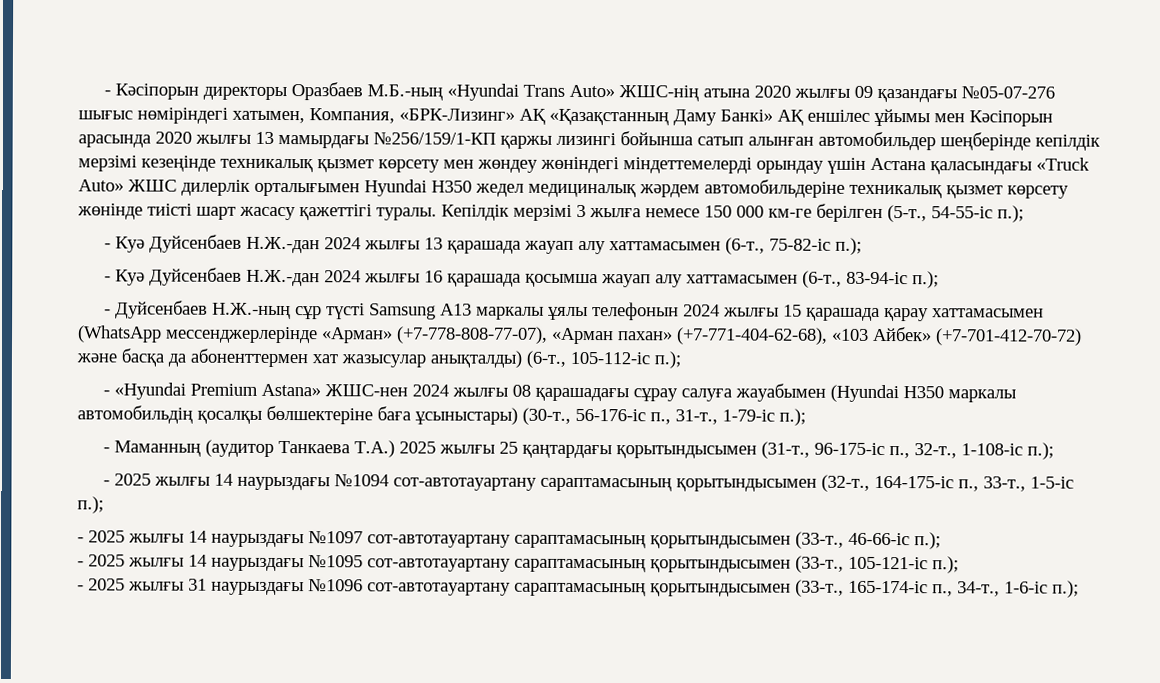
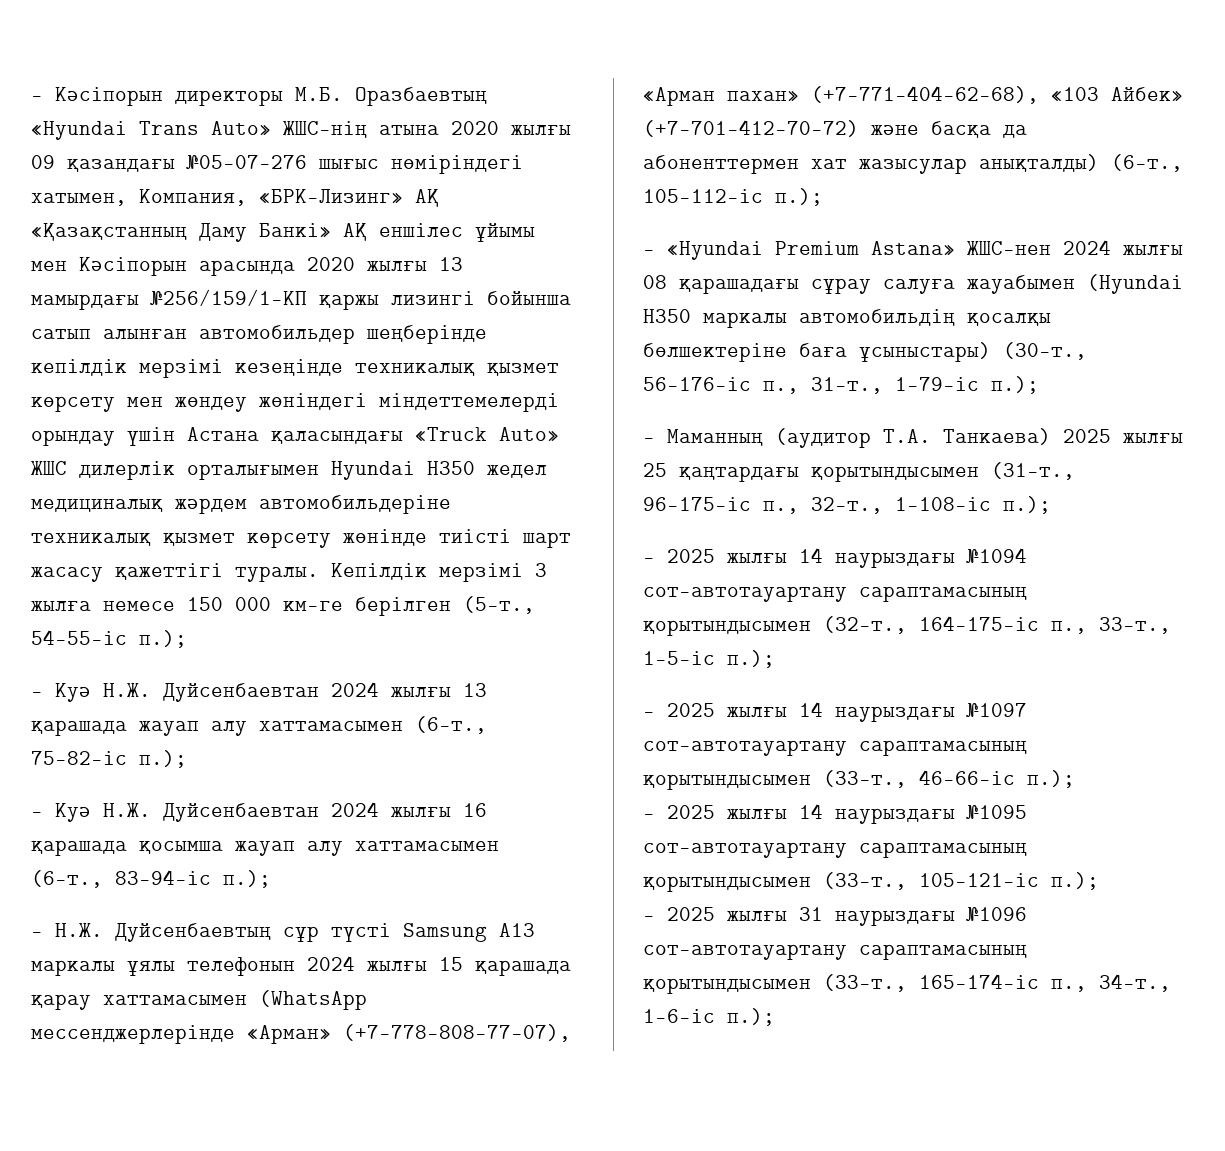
- - Кәсіпорын директоры Оразбаев М.Б.-ның «Hyundai Trans Auto» ЖШС-нің атына 2020 жылғы 09 қазандағы №05-07-276 шығыс нөміріндегі хатымен, Компания, «БРК-Лизинг» АҚ «Қазақстанның Даму Банкі» АҚ еншілес ұйымы мен Кәсіпорын арасында 2020 жылғы 13 мамырдағы №256/159/1-КП қаржы лизингі бойынша сатып алынған автомобильдер шеңберінде кепілдік мерзімі кезеңінде техникалық қызмет көрсету мен жөндеу жөніндегі міндеттемелерді орындау үшін Астана қаласындағы «Truck Auto» ЖШС дилерлік орталығымен Hyundai H350 жедел медициналық жәрдем автомобильдеріне техникалық қызмет көрсету жөнінде тиісті шарт жасасу қажеттігі туралы.
+ - Кәсіпорын директоры М.Б. Оразбаевтың «Hyundai Trans Auto» ЖШС-нің атына 2020 жылғы 09 қазандағы №05-07-276 шығыс нөміріндегі хатымен, Компания, «БРК-Лизинг» АҚ «Қазақстанның Даму Банкі» АҚ еншілес ұйымы мен Кәсіпорын арасында 2020 жылғы 13 мамырдағы №256/159/1-КП қаржы лизингі бойынша сатып алынған автомобильдер шеңберінде кепілдік мерзімі кезеңінде техникалық қызмет көрсету мен жөндеу жөніндегі міндеттемелерді орындау үшін Астана қаласындағы «Truck Auto» ЖШС дилерлік орталығымен Hyundai H350 жедел медициналық жәрдем автомобильдеріне техникалық қызмет көрсету жөнінде тиісті шарт жасасу қажеттігі туралы.
- - Куә Дуйсенбаев Н.Ж.-дан 2024 жылғы 13 қарашада жауап алу хаттамасымен (6-т., 75-82-іс п.);
+ - Куә Н.Ж. Дуйсенбаевтан 2024 жылғы 13 қарашада жауап алу хаттамасымен (6-т., 75-82-іс п.);
- - Куә Дуйсенбаев Н.Ж.-дан 2024 жылғы 16 қарашада қосымша жауап алу хаттамасымен (6-т., 83-94-іс п.);
+ - Куә Н.Ж. Дуйсенбаевтан 2024 жылғы 16 қарашада қосымша жауап алу хаттамасымен (6-т., 83-94-іс п.);
- - Дуйсенбаев Н.Ж.-ның сұр түсті Samsung А13 маркалы ұялы телефонын 2024 жылғы 15 қарашада қарау хаттамасымен (WhatsApp мессенджерлерінде «Арман» (+7-778-808-77-07), «Арман пахан» (+7-771-404-62-68), «103 Айбек» (+7-701-412-70-72) және басқа да абоненттермен хат жазысулар анықталды) (6-т., 105-112-іс п.);
+ - Н.Ж. Дуйсенбаевтың сұр түсті Samsung А13 маркалы ұялы телефонын 2024 жылғы 15 қарашада қарау хаттамасымен (WhatsApp мессенджерлерінде «Арман» (+7-778-808-77-07), «Арман пахан» (+7-771-404-62-68), «103 Айбек» (+7-701-412-70-72) және басқа да абоненттермен хат жазысулар анықталды) (6-т., 105-112-іс п.);
- - Маманның (аудитор Танкаева Т.А.) 2025 жылғы 25 қаңтардағы қорытындысымен (31-т., 96-175-іс п., 32-т., 1-108-іс п.);
+ - Маманның (аудитор Т.А. Танкаева) 2025 жылғы 25 қаңтардағы қорытындысымен (31-т., 96-175-іс п., 32-т., 1-108-іс п.);

